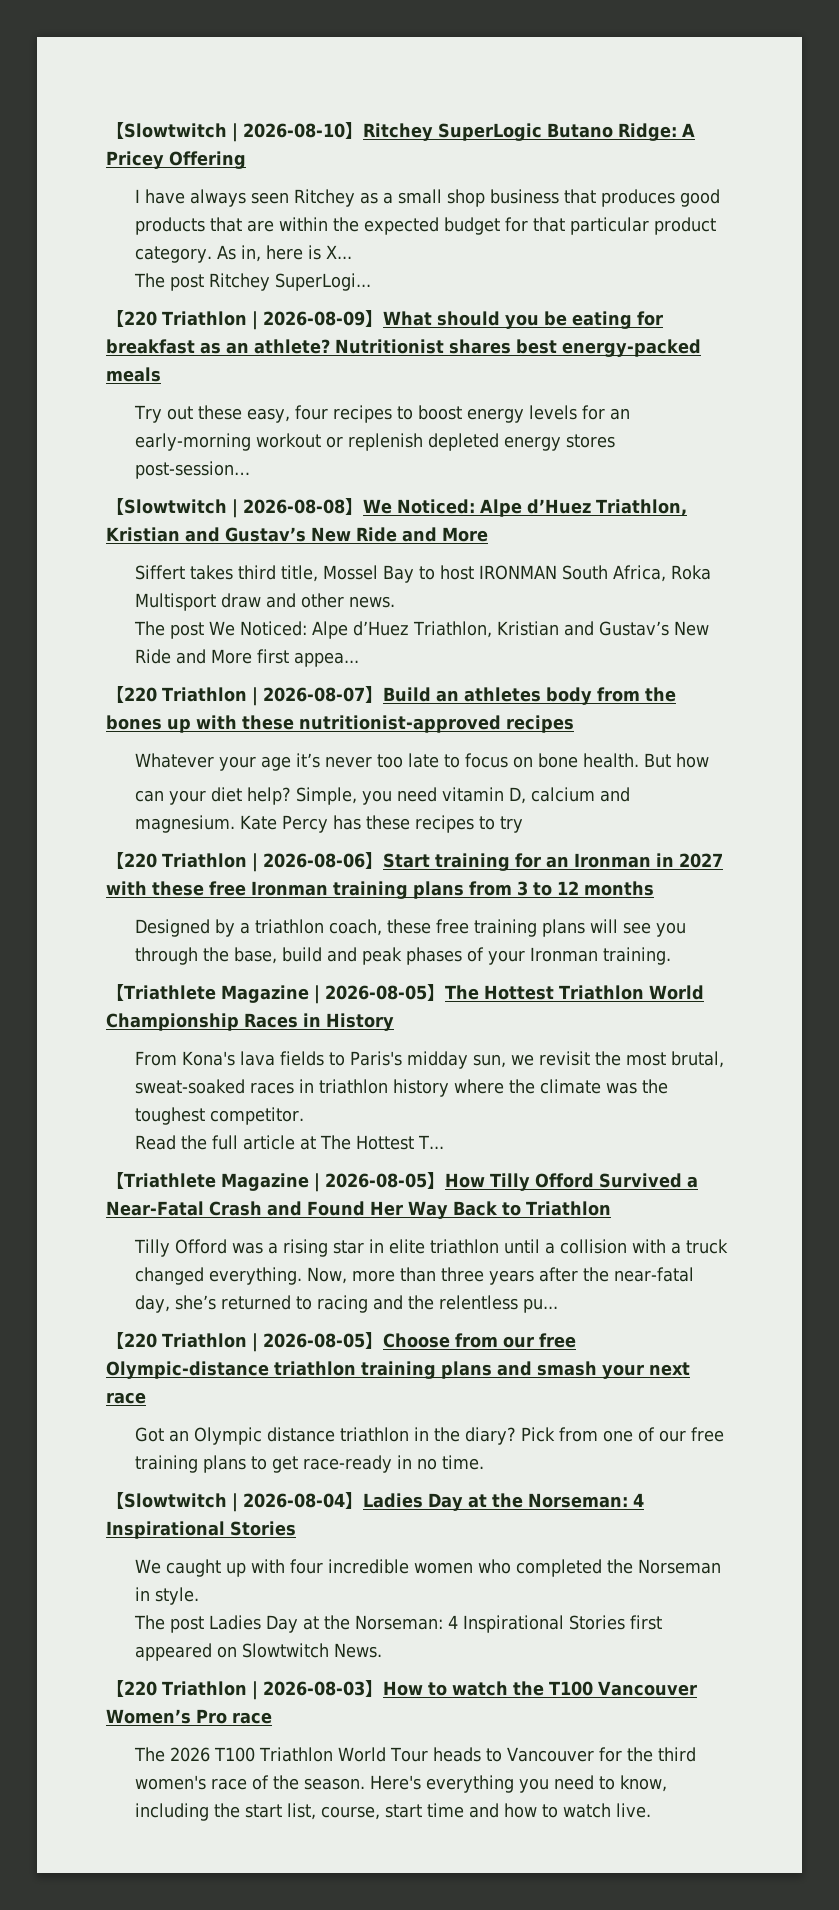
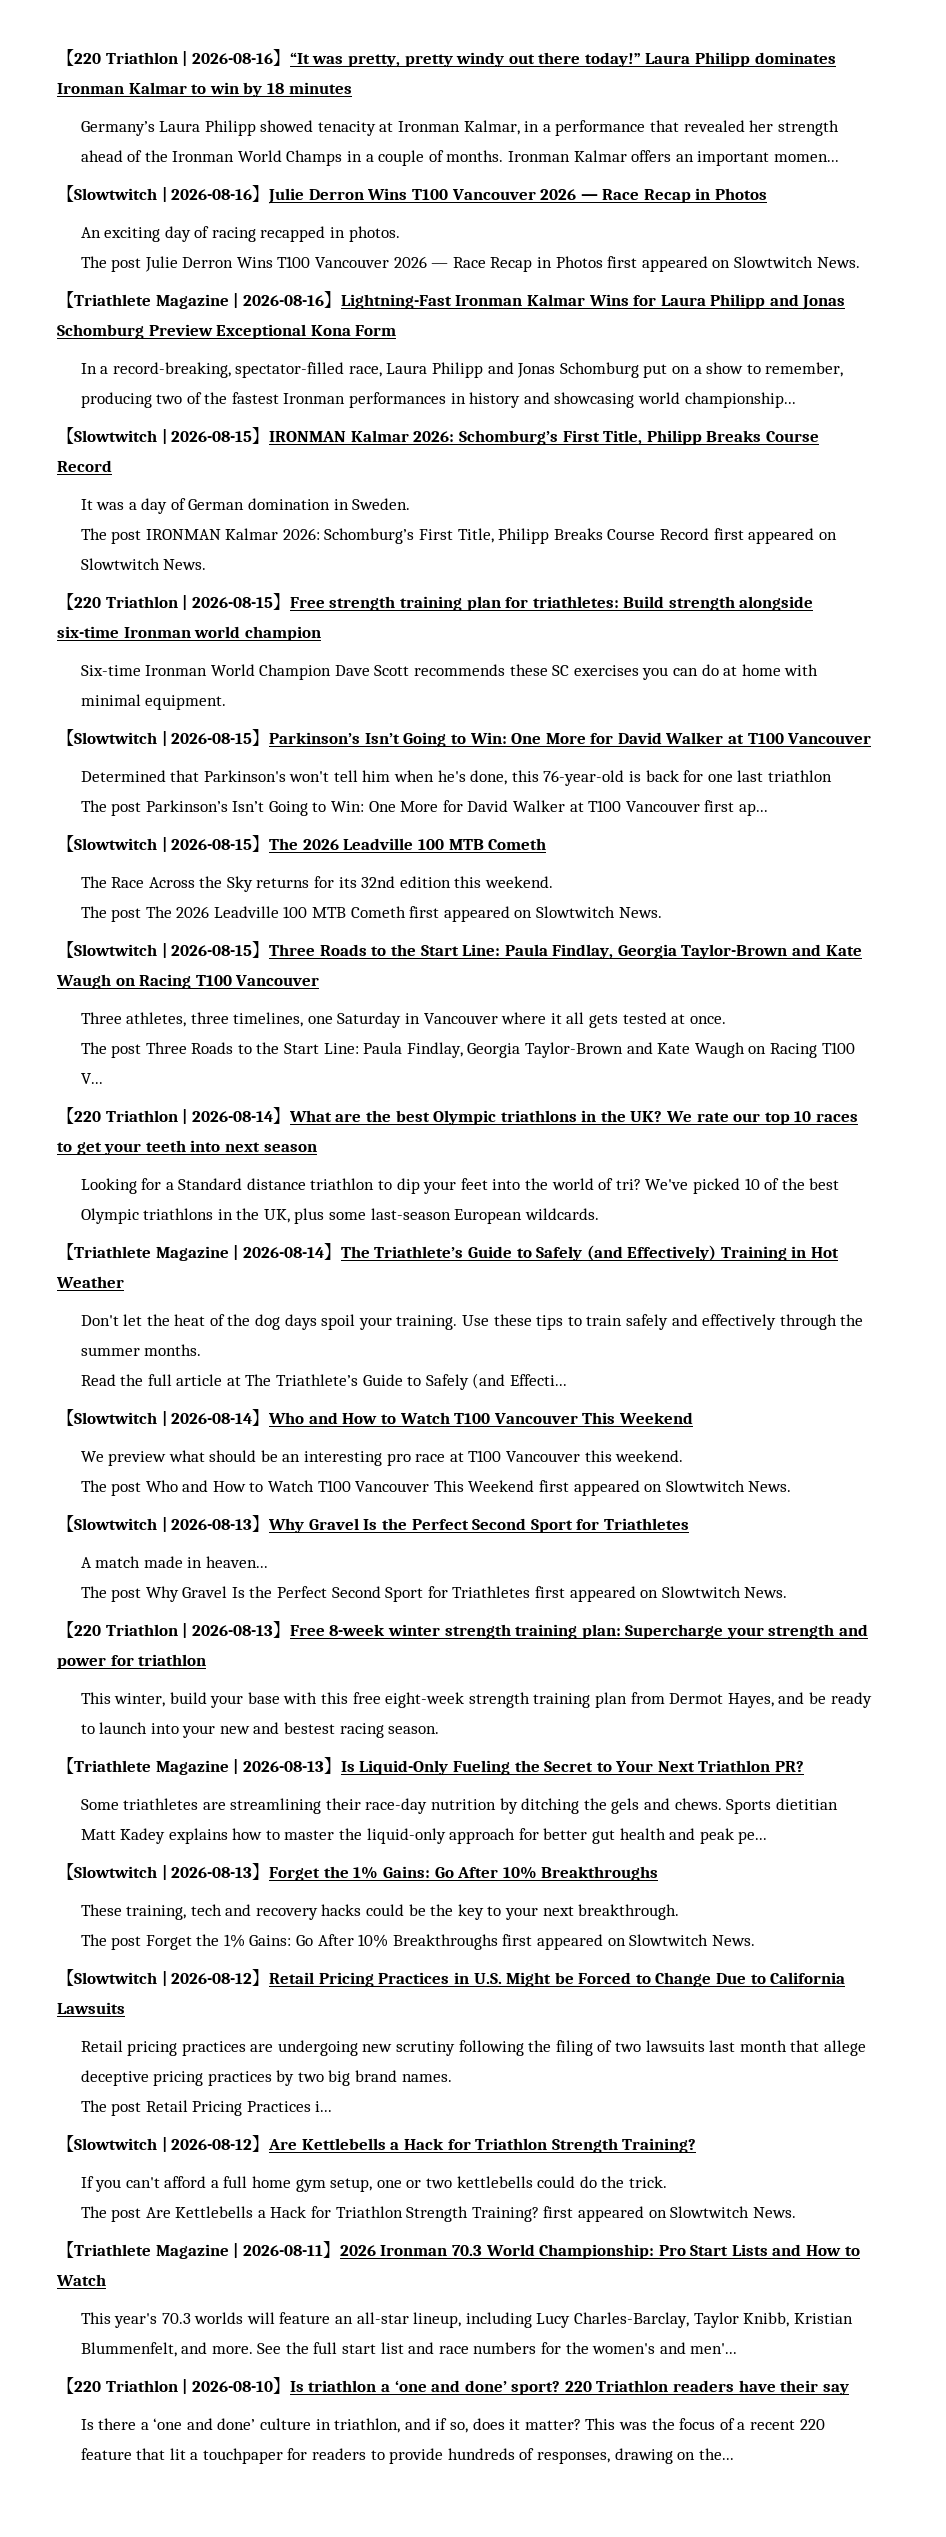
- 【Slowtwitch | 2026-08-10】Ritchey SuperLogic Butano Ridge: A Pricey Offering
- I have always seen Ritchey as a small shop business that produces good products that are within the expected budget for that particular product category. As in, here is X...
- The post Ritchey SuperLogi...
- 【220 Triathlon | 2026-08-09】What should you be eating for breakfast as an athlete? Nutritionist shares best energy-packed meals
- Try out these easy, four recipes to boost energy levels for an early-morning workout or replenish depleted energy stores post-session…
- 【Slowtwitch | 2026-08-08】We Noticed: Alpe d’Huez Triathlon, Kristian and Gustav’s New Ride and More
- Siffert takes third title, Mossel Bay to host IRONMAN South Africa, Roka Multisport draw and other news.
- The post We Noticed: Alpe d’Huez Triathlon, Kristian and Gustav’s New Ride and More first appea...
- 【220 Triathlon | 2026-08-07】Build an athletes body from the bones up with these nutritionist-approved recipes
- Whatever your age it’s never too late to focus on bone health. But how
- can your diet help? Simple, you need vitamin D, calcium and magnesium. Kate Percy has these recipes to try
- 【220 Triathlon | 2026-08-06】Start training for an Ironman in 2027 with these free Ironman training plans from 3 to 12 months
- Designed by a triathlon coach, these free training plans will see you through the base, build and peak phases of your Ironman training.
- 【Triathlete Magazine | 2026-08-05】The Hottest Triathlon World Championship Races in History
- From Kona's lava fields to Paris's midday sun, we revisit the most brutal, sweat-soaked races in triathlon history where the climate was the toughest competitor.
- Read the full article at The Hottest T...
- 【Triathlete Magazine | 2026-08-05】How Tilly Offord Survived a Near-Fatal Crash and Found Her Way Back to Triathlon
- Tilly Offord was a rising star in elite triathlon until a collision with a truck changed everything. Now, more than three years after the near-fatal day, she’s returned to racing and the relentless pu...
- 【220 Triathlon | 2026-08-05】Choose from our free Olympic-distance triathlon training plans and smash your next race
- Got an Olympic distance triathlon in the diary? Pick from one of our free training plans to get race-ready in no time.
- 【Slowtwitch | 2026-08-04】Ladies Day at the Norseman: 4 Inspirational Stories
- We caught up with four incredible women who completed the Norseman in style.
- The post Ladies Day at the Norseman: 4 Inspirational Stories first appeared on Slowtwitch News.
- 【220 Triathlon | 2026-08-03】How to watch the T100 Vancouver Women’s Pro race
- The 2026 T100 Triathlon World Tour heads to Vancouver for the third women's race of the season. Here's everything you need to know, including the start list, course, start time and how to watch live.
+ 【220 Triathlon | 2026-08-16】“It was pretty, pretty windy out there today!” Laura Philipp dominates Ironman Kalmar to win by 18 minutes
+ Germany’s Laura Philipp showed tenacity at Ironman Kalmar, in a performance that revealed her strength ahead of the Ironman World Champs in a couple of months. Ironman Kalmar offers an important momen...
+ 【Slowtwitch | 2026-08-16】Julie Derron Wins T100 Vancouver 2026 — Race Recap in Photos
+ An exciting day of racing recapped in photos.
+ The post Julie Derron Wins T100 Vancouver 2026 — Race Recap in Photos first appeared on Slowtwitch News.
+ 【Triathlete Magazine | 2026-08-16】Lightning-Fast Ironman Kalmar Wins for Laura Philipp and Jonas Schomburg Preview Exceptional Kona Form
+ In a record-breaking, spectator-filled race, Laura Philipp and Jonas Schomburg put on a show to remember, producing two of the fastest Ironman performances in history and showcasing world championship...
+ 【Slowtwitch | 2026-08-15】IRONMAN Kalmar 2026: Schomburg’s First Title, Philipp Breaks Course Record
+ It was a day of German domination in Sweden.
+ The post IRONMAN Kalmar 2026: Schomburg’s First Title, Philipp Breaks Course Record first appeared on Slowtwitch News.
+ 【220 Triathlon | 2026-08-15】Free strength training plan for triathletes: Build strength alongside six-time Ironman world champion
+ Six-time Ironman World Champion Dave Scott recommends these SC exercises you can do at home with minimal equipment.
+ 【Slowtwitch | 2026-08-15】Parkinson’s Isn’t Going to Win: One More for David Walker at T100 Vancouver
+ Determined that Parkinson's won't tell him when he's done, this 76-year-old is back for one last triathlon
+ The post Parkinson’s Isn’t Going to Win: One More for David Walker at T100 Vancouver first ap...
+ 【Slowtwitch | 2026-08-15】The 2026 Leadville 100 MTB Cometh
+ The Race Across the Sky returns for its 32nd edition this weekend.
+ The post The 2026 Leadville 100 MTB Cometh first appeared on Slowtwitch News.
+ 【Slowtwitch | 2026-08-15】Three Roads to the Start Line: Paula Findlay, Georgia Taylor-Brown and Kate Waugh on Racing T100 Vancouver
+ Three athletes, three timelines, one Saturday in Vancouver where it all gets tested at once.
+ The post Three Roads to the Start Line: Paula Findlay, Georgia Taylor-Brown and Kate Waugh on Racing T100 V...
+ 【220 Triathlon | 2026-08-14】What are the best Olympic triathlons in the UK? We rate our top 10 races to get your teeth into next season
+ Looking for a Standard distance triathlon to dip your feet into the world of tri? We've picked 10 of the best Olympic triathlons in the UK, plus some last-season European wildcards.
+ 【Triathlete Magazine | 2026-08-14】The Triathlete’s Guide to Safely (and Effectively) Training in Hot Weather
+ Don't let the heat of the dog days spoil your training. Use these tips to train safely and effectively through the summer months.
+ Read the full article at The Triathlete’s Guide to Safely (and Effecti...
+ 【Slowtwitch | 2026-08-14】Who and How to Watch T100 Vancouver This Weekend
+ We preview what should be an interesting pro race at T100 Vancouver this weekend.
+ The post Who and How to Watch T100 Vancouver This Weekend first appeared on Slowtwitch News.
+ 【Slowtwitch | 2026-08-13】Why Gravel Is the Perfect Second Sport for Triathletes
+ A match made in heaven...
+ The post Why Gravel Is the Perfect Second Sport for Triathletes first appeared on Slowtwitch News.
+ 【220 Triathlon | 2026-08-13】Free 8-week winter strength training plan: Supercharge your strength and power for triathlon
+ This winter, build your base with this free eight-week strength training plan from Dermot Hayes, and be ready to launch into your new and bestest racing season.
+ 【Triathlete Magazine | 2026-08-13】Is Liquid-Only Fueling the Secret to Your Next Triathlon PR?
+ Some triathletes are streamlining their race-day nutrition by ditching the gels and chews. Sports dietitian Matt Kadey explains how to master the liquid-only approach for better gut health and peak pe...
+ 【Slowtwitch | 2026-08-13】Forget the 1% Gains: Go After 10% Breakthroughs
+ These training, tech and recovery hacks could be the key to your next breakthrough.
+ The post Forget the 1% Gains: Go After 10% Breakthroughs first appeared on Slowtwitch News.
+ 【Slowtwitch | 2026-08-12】Retail Pricing Practices in U.S. Might be Forced to Change Due to California Lawsuits
+ Retail pricing practices are undergoing new scrutiny following the filing of two lawsuits last month that allege deceptive pricing practices by two big brand names.
+ The post Retail Pricing Practices i...
+ 【Slowtwitch | 2026-08-12】Are Kettlebells a Hack for Triathlon Strength Training?
+ If you can't afford a full home gym setup, one or two kettlebells could do the trick.
+ The post Are Kettlebells a Hack for Triathlon Strength Training? first appeared on Slowtwitch News.
+ 【Triathlete Magazine | 2026-08-11】2026 Ironman 70.3 World Championship: Pro Start Lists and How to Watch
+ This year's 70.3 worlds will feature an all-star lineup, including Lucy Charles-Barclay, Taylor Knibb, Kristian Blummenfelt, and more. See the full start list and race numbers for the women's and men'...
+ 【220 Triathlon | 2026-08-10】Is triathlon a ‘one and done’ sport? 220 Triathlon readers have their say
+ Is there a ‘one and done’ culture in triathlon, and if so, does it matter? This was the focus of a recent 220 feature that lit a touchpaper for readers to provide hundreds of responses, drawing on the...

